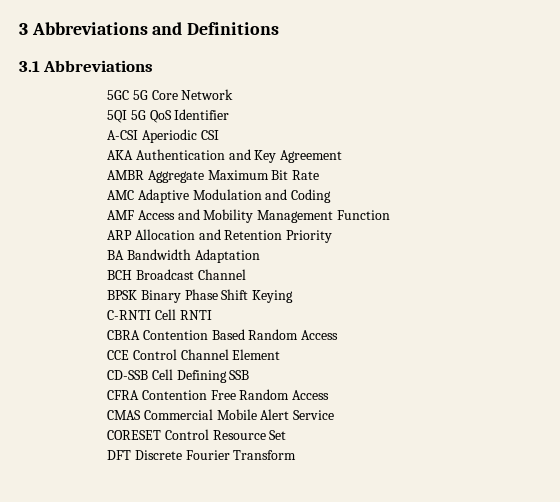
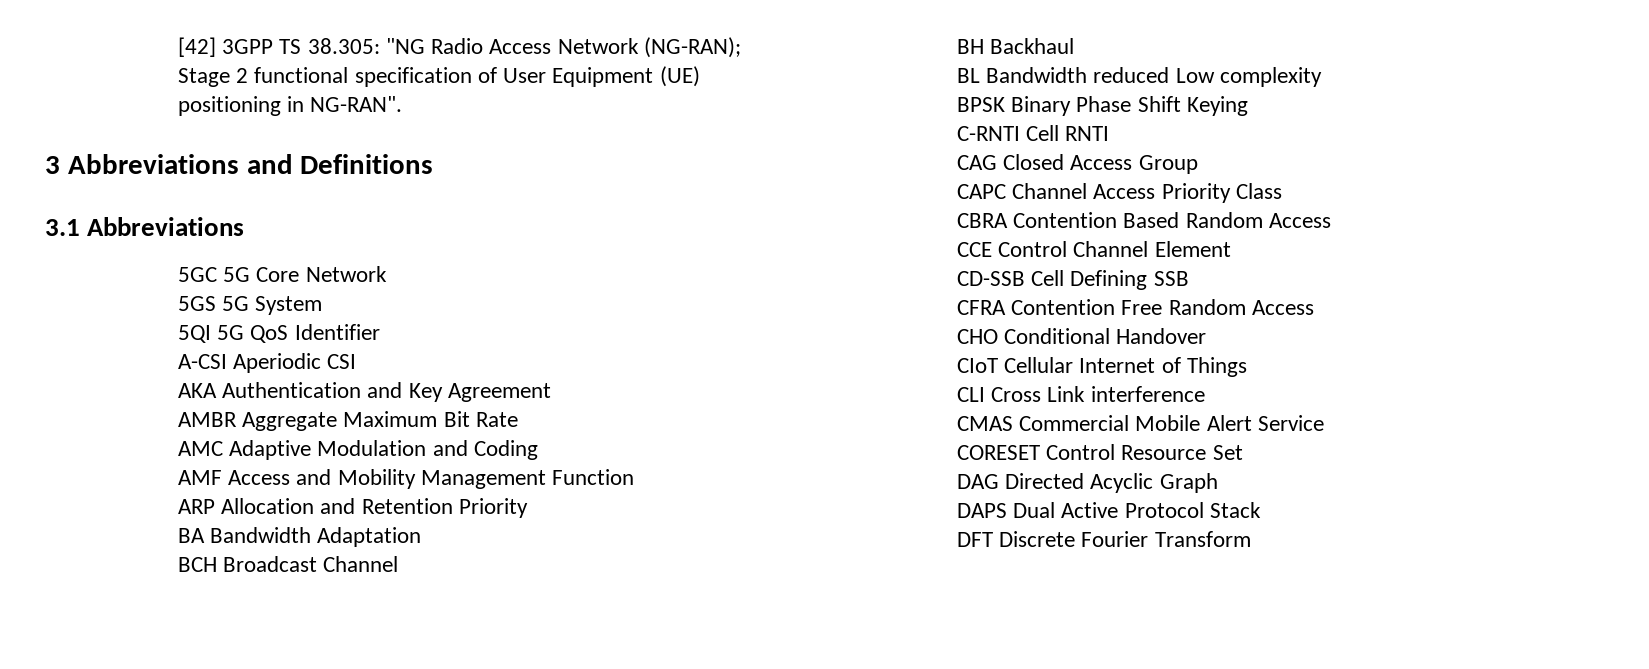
+ [42] 3GPP TS 38.305: "NG Radio Access Network (NG-RAN); Stage 2 functional specification of User Equipment (UE) positioning in NG-RAN".
+ 5GS 5G System
+ BH Backhaul
+ BL Bandwidth reduced Low complexity
+ CAG Closed Access Group
+ CAPC Channel Access Priority Class
+ CHO Conditional Handover
+ CIoT Cellular Internet of Things
+ CLI Cross Link interference
+ DAG Directed Acyclic Graph
+ DAPS Dual Active Protocol Stack

